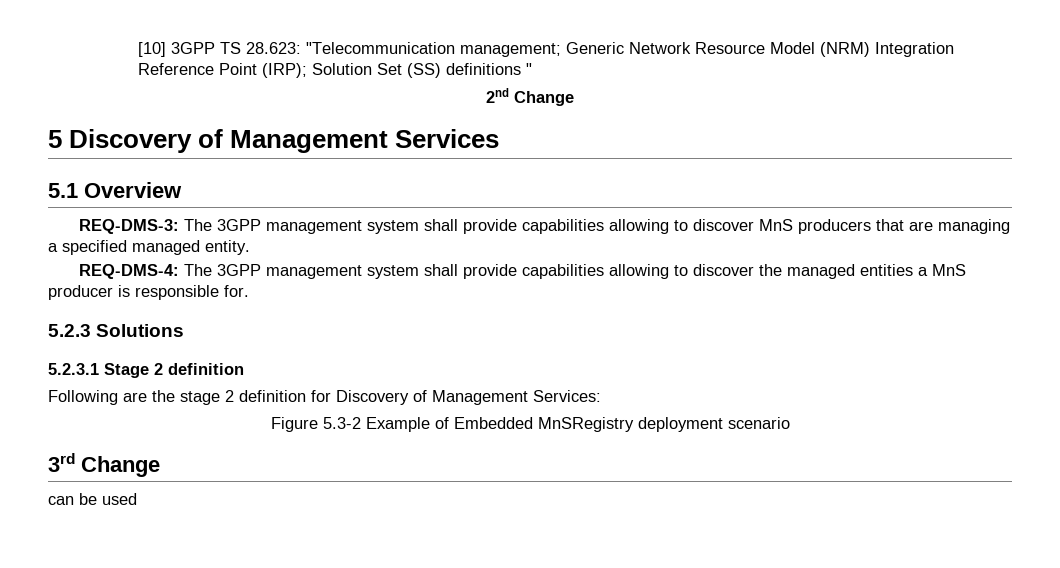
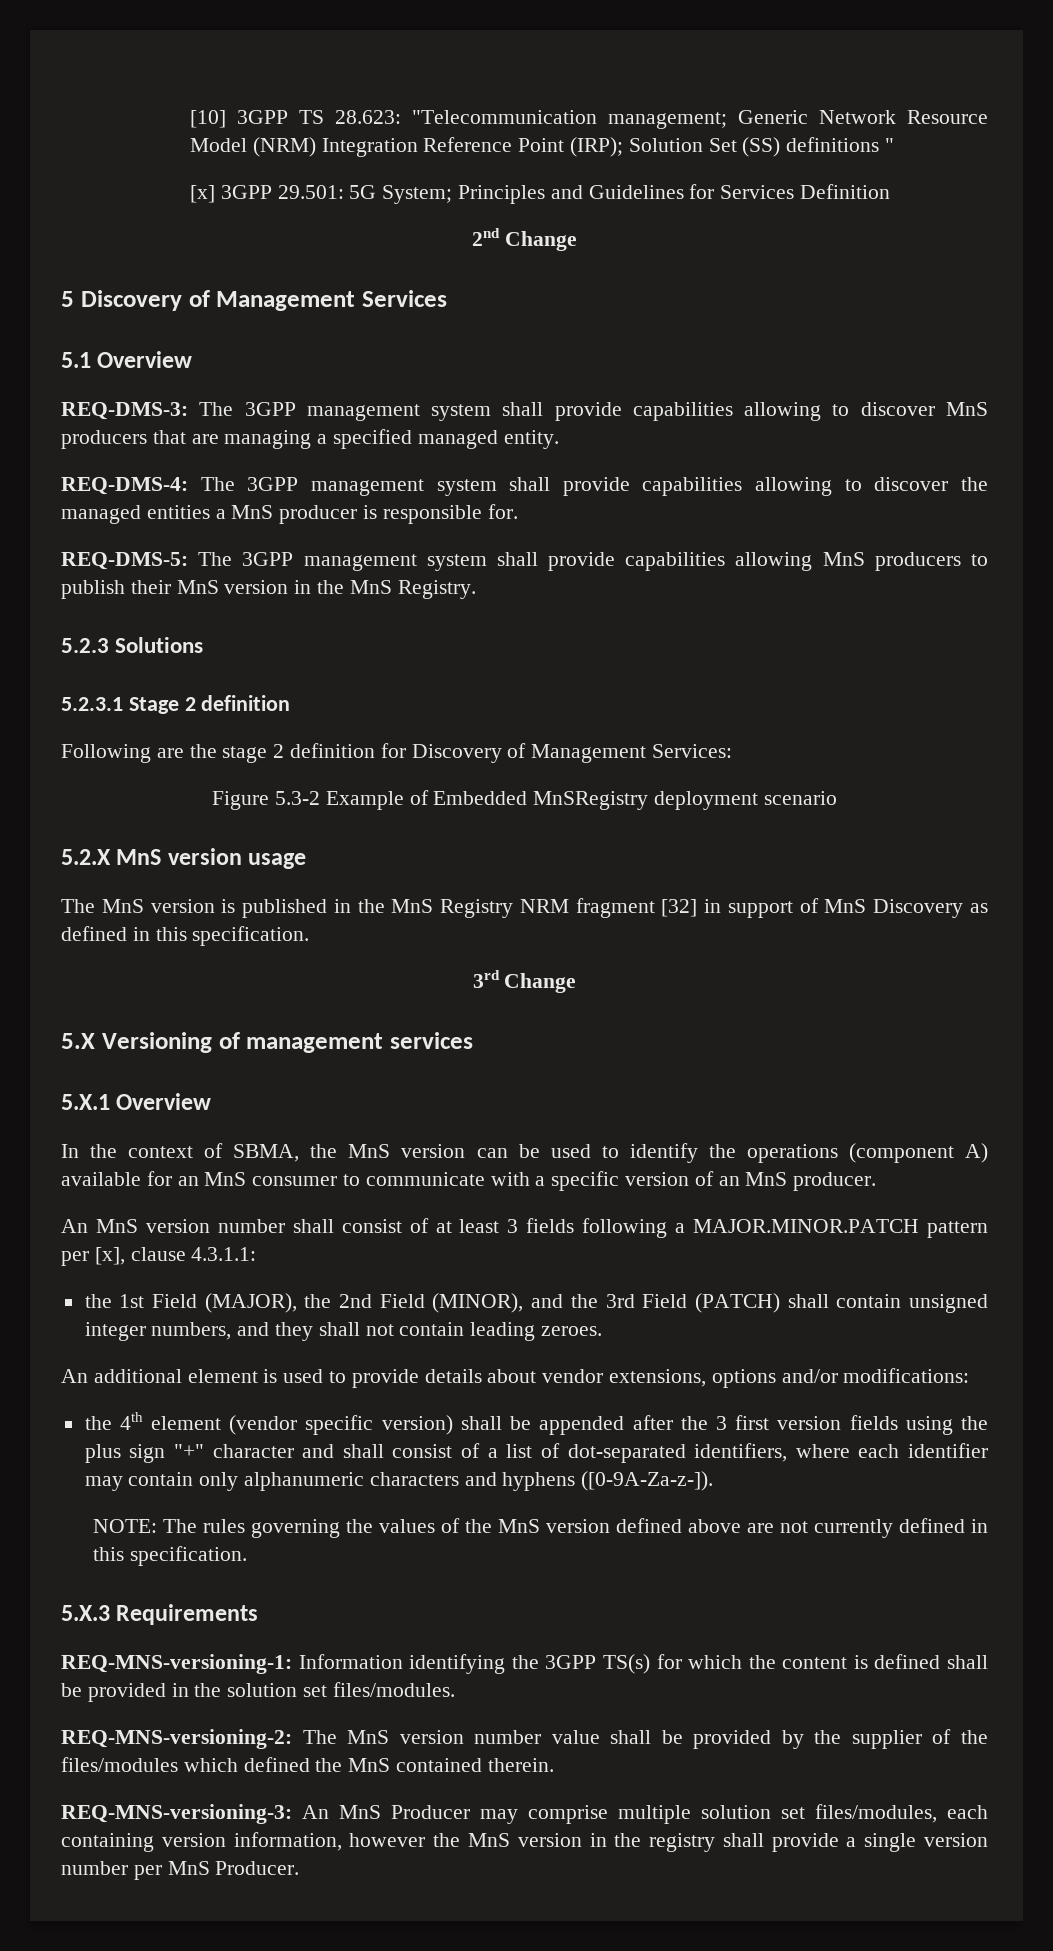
+ [x] 3GPP 29.501: 5G System; Principles and Guidelines for Services Definition
+ REQ-DMS-5: The 3GPP management system shall provide capabilities allowing MnS producers to publish their MnS version in the MnS Registry.
+ 5.2.X MnS version usage
+ The MnS version is published in the MnS Registry NRM fragment [32] in support of MnS Discovery as defined in this specification.
  3rd Change
- can be used
+ 5.X Versioning of management services
+ 5.X.1 Overview
+ In the context of SBMA, the MnS version can be used to identify the operations (component A) available for an MnS consumer to communicate with a specific version of an MnS producer.
+ An MnS version number shall consist of at least 3 fields following a MAJOR.MINOR.PATCH pattern per [x], clause 4.3.1.1:
+ the 1st Field (MAJOR), the 2nd Field (MINOR), and the 3rd Field (PATCH) shall contain unsigned integer numbers, and they shall not contain leading zeroes.
+ An additional element is used to provide details about vendor extensions, options and/or modifications:
+ the 4th element (vendor specific version) shall be appended after the 3 first version fields using the plus sign "+" character and shall consist of a list of dot-separated identifiers, where each identifier may contain only alphanumeric characters and hyphens ([0-9A-Za-z-]).
+ NOTE: The rules governing the values of the MnS version defined above are not currently defined in this specification.
+ 5.X.3 Requirements
+ REQ-MNS-versioning-1: Information identifying the 3GPP TS(s) for which the content is defined shall be provided in the solution set files/modules.
+ REQ-MNS-versioning-2: The MnS version number value shall be provided by the supplier of the files/modules which defined the MnS contained therein.
+ REQ-MNS-versioning-3: An MnS Producer may comprise multiple solution set files/modules, each containing version information, however the MnS version in the registry shall provide a single version number per MnS Producer.

